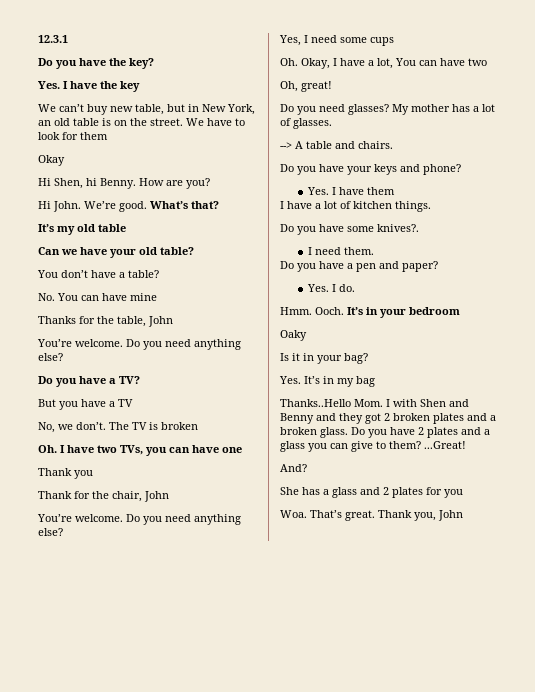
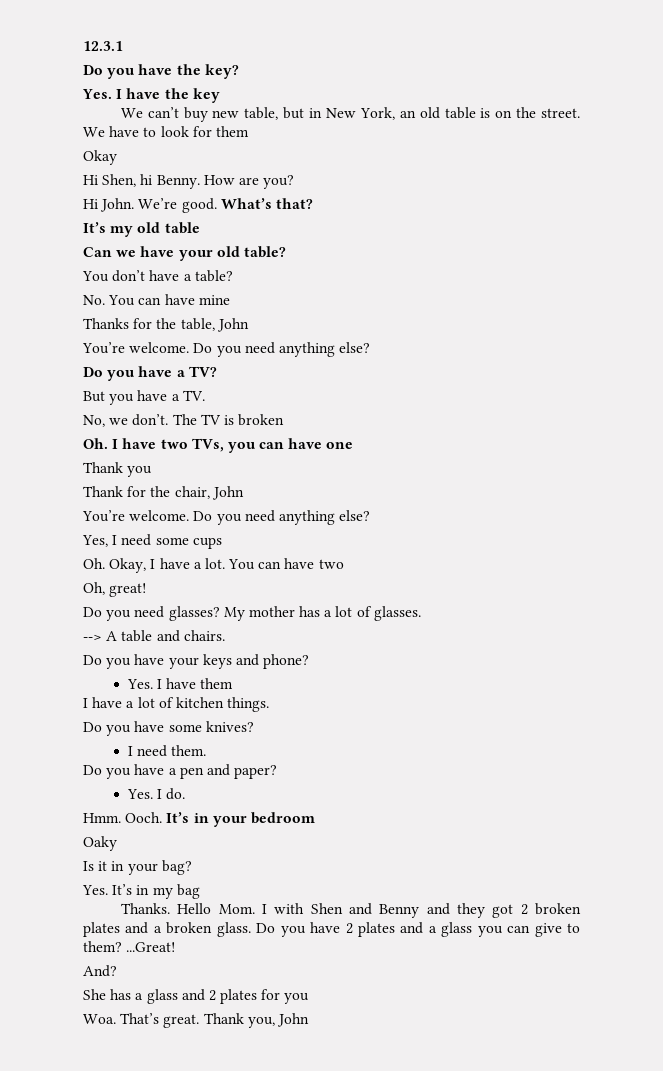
- But you have a TV
+ But you have a TV.
- Oh. Okay, I have a lot, You can have two
+ Oh. Okay, I have a lot. You can have two
- Do you have some knives?.
+ Do you have some knives?
- Thanks..Hello Mom. I with Shen and Benny and they got 2 broken plates and a broken glass.
+ Thanks. Hello Mom. I with Shen and Benny and they got 2 broken plates and a broken glass.

